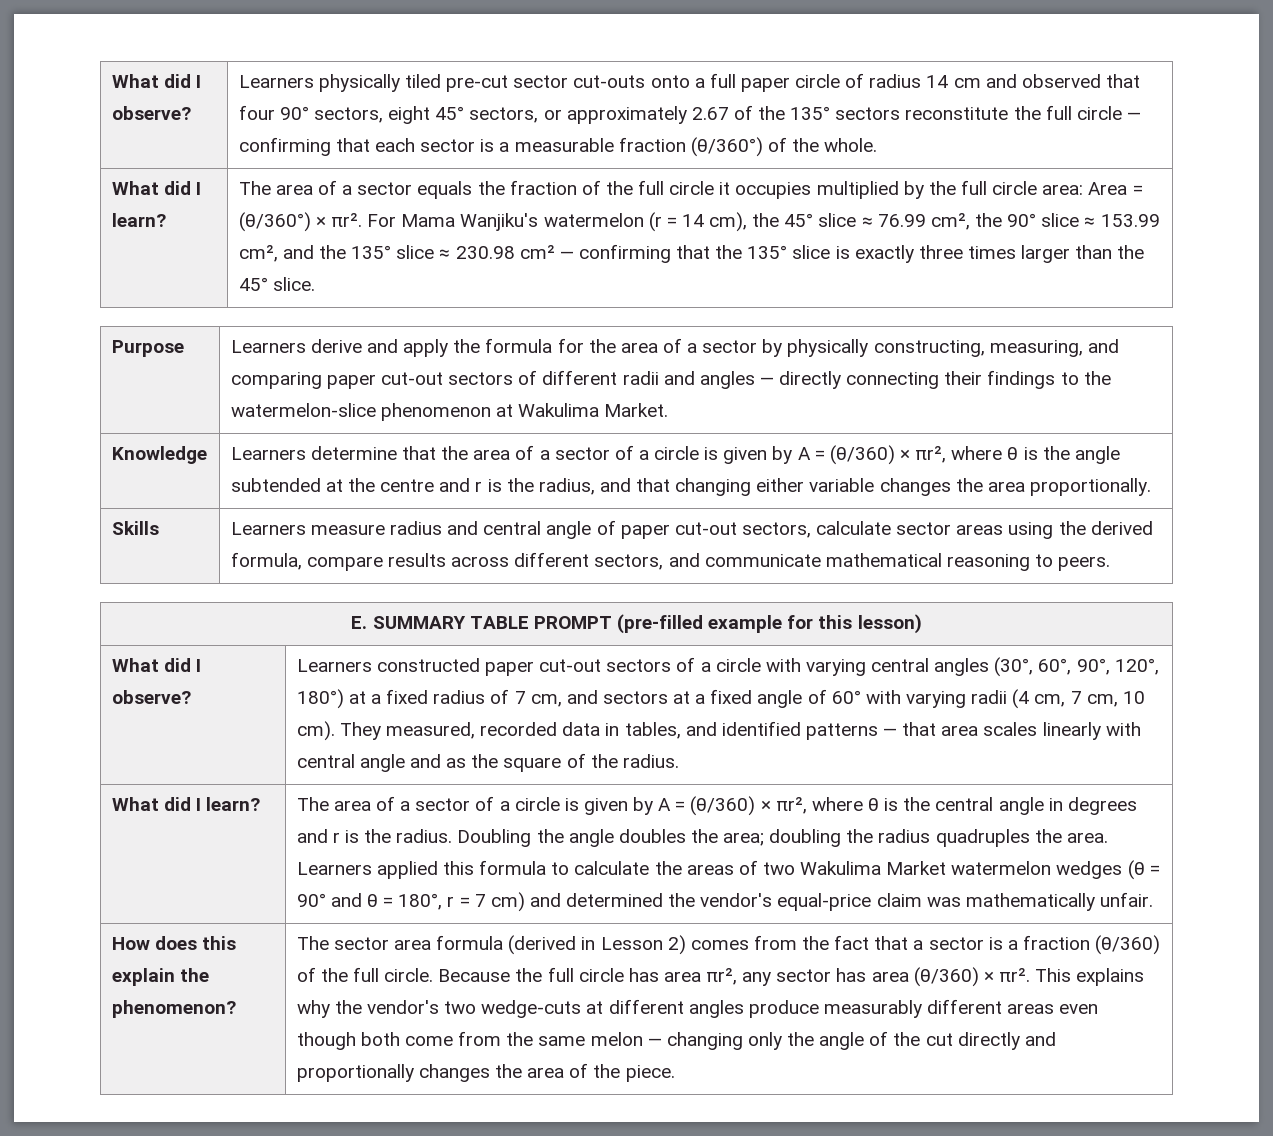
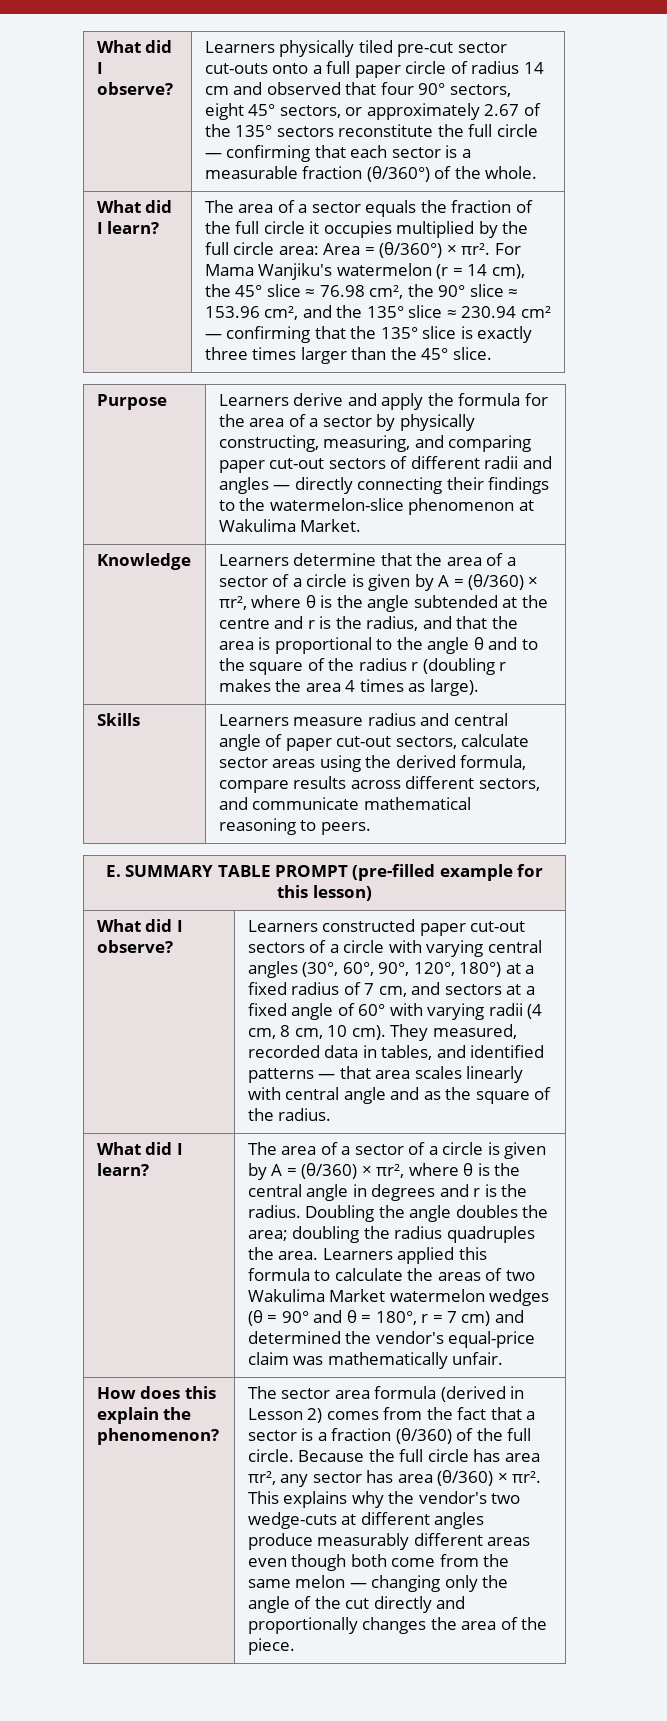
- For Mama Wanjiku's watermelon (r = 14 cm), the 45° slice ≈ 76.99 cm², the 90° slice ≈ 153.99 cm², and the 135° slice ≈ 230.98 cm² — confirming that the 135° slice is exactly three times larger than the 45° slice.
+ For Mama Wanjiku's watermelon (r = 14 cm), the 45° slice ≈ 76.98 cm², the 90° slice ≈ 153.96 cm², and the 135° slice ≈ 230.94 cm² — confirming that the 135° slice is exactly three times larger than the 45° slice.
- Learners determine that the area of a sector of a circle is given by A = (θ/360) × πr², where θ is the angle subtended at the centre and r is the radius, and that changing either variable changes the area proportionally.
+ Learners determine that the area of a sector of a circle is given by A = (θ/360) × πr², where θ is the angle subtended at the centre and r is the radius, and that the area is proportional to the angle θ and to the square of the radius r (doubling r makes the area 4 times as large).
- Learners constructed paper cut-out sectors of a circle with varying central angles (30°, 60°, 90°, 120°, 180°) at a fixed radius of 7 cm, and sectors at a fixed angle of 60° with varying radii (4 cm, 7 cm, 10 cm).
+ Learners constructed paper cut-out sectors of a circle with varying central angles (30°, 60°, 90°, 120°, 180°) at a fixed radius of 7 cm, and sectors at a fixed angle of 60° with varying radii (4 cm, 8 cm, 10 cm).

